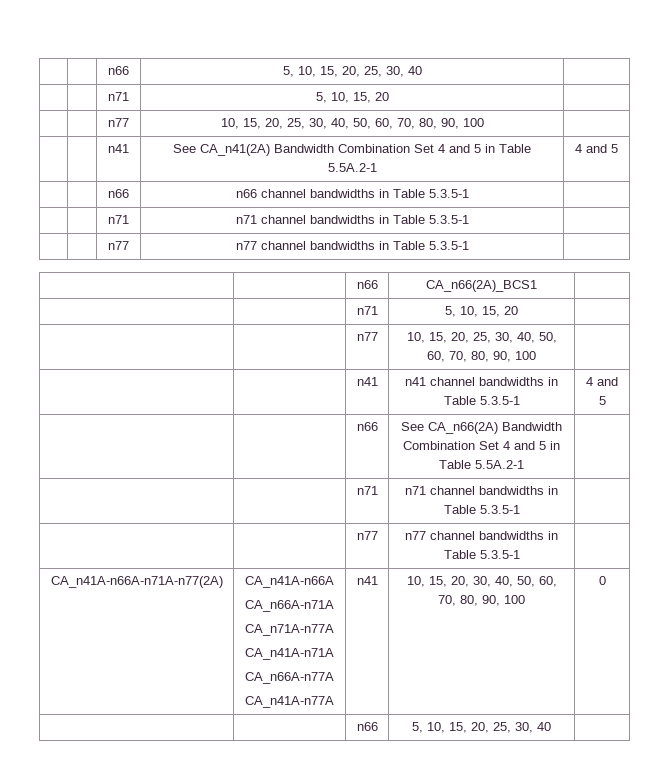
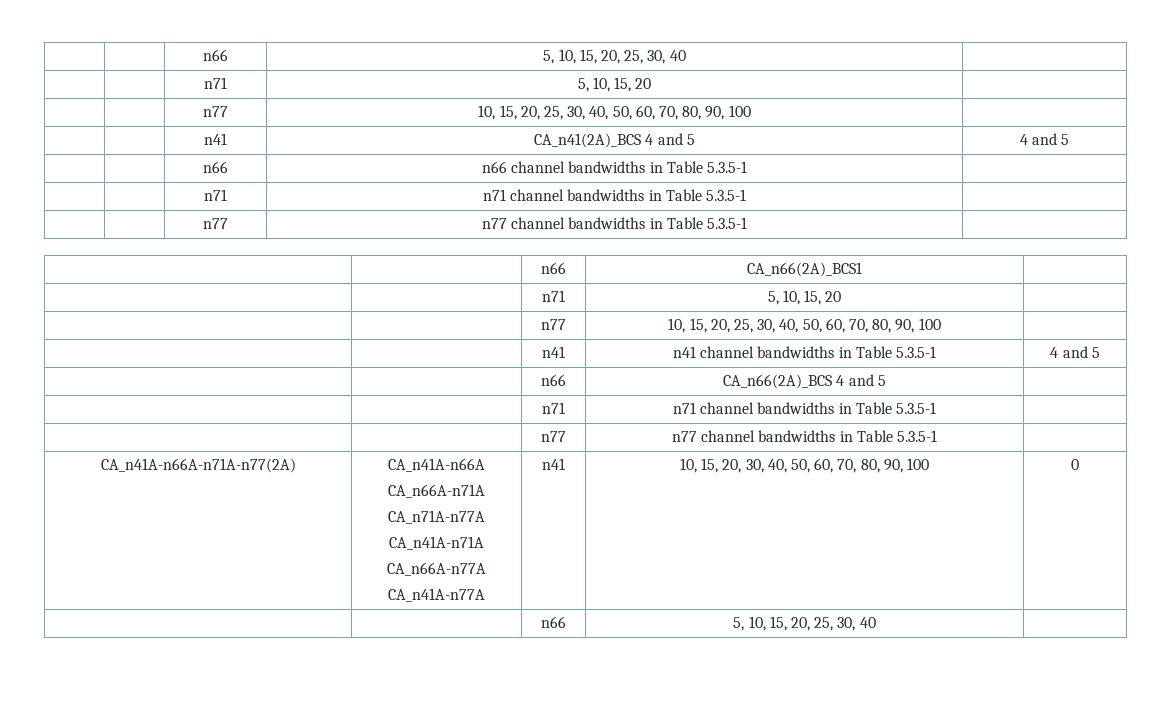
- | | n41 | See CA_n41(2A) Bandwidth Combination Set 4 and 5 in Table 5.5A.2-1 | 4 and 5
+ | | n41 | CA_n41(2A)_BCS 4 and 5 | 4 and 5
- | | n66 | See CA_n66(2A) Bandwidth Combination Set 4 and 5 in Table 5.5A.2-1 |
+ | | n66 | CA_n66(2A)_BCS 4 and 5 |

